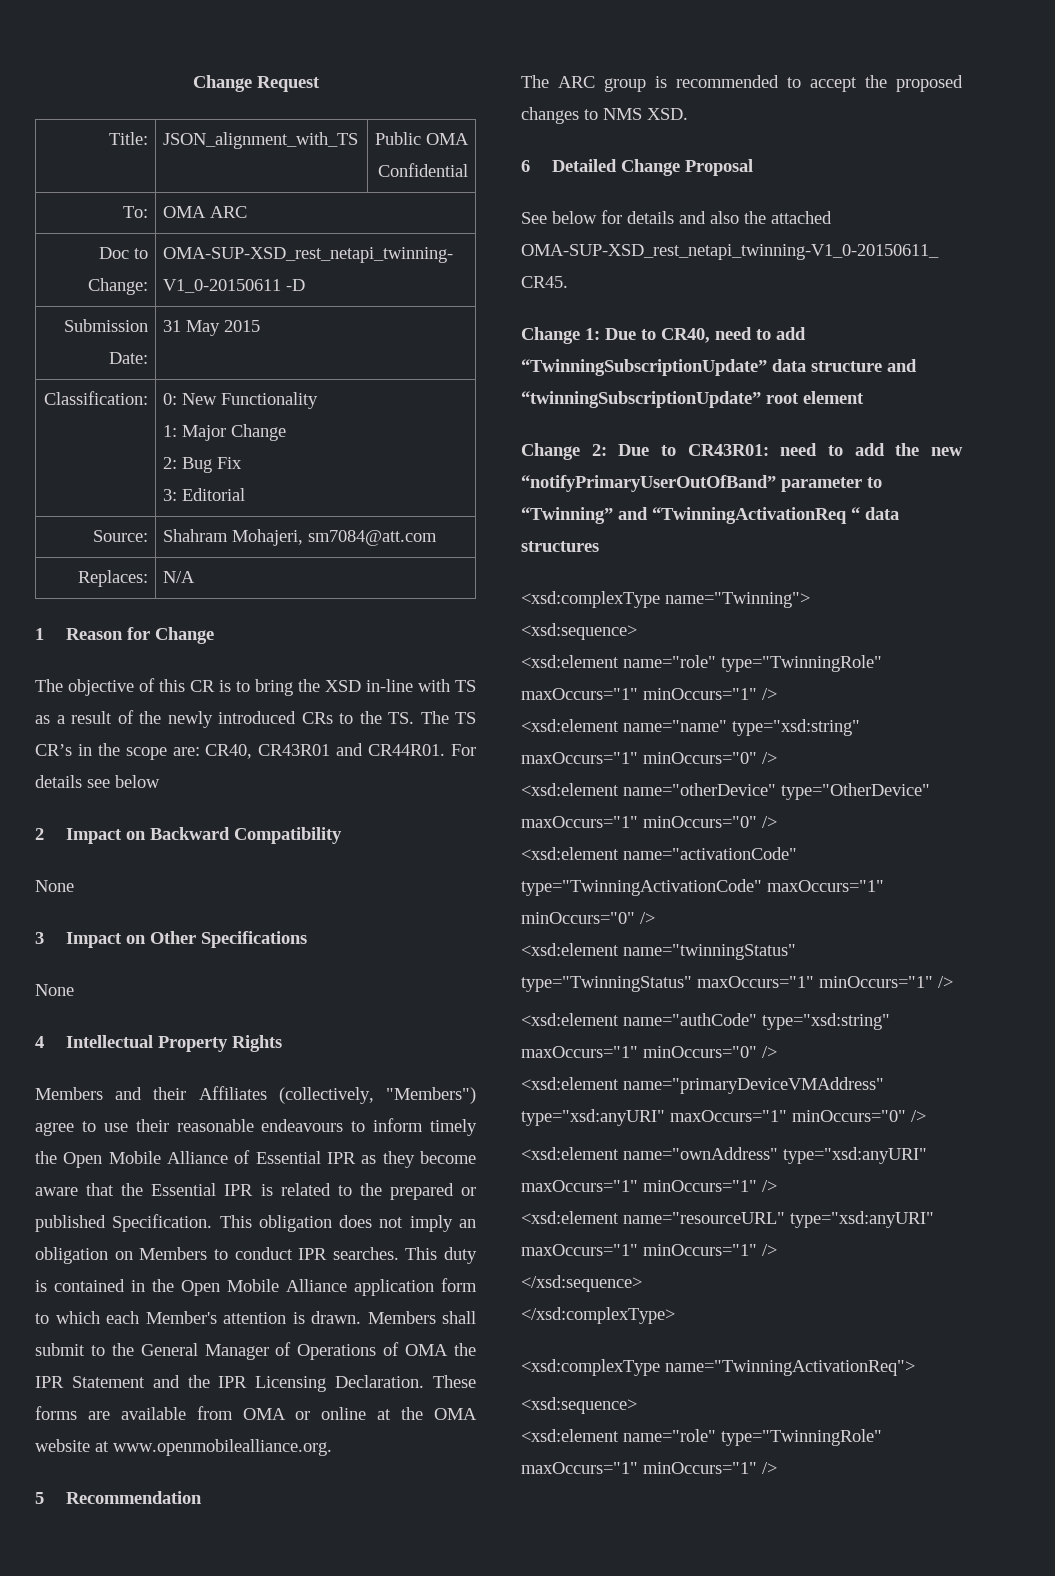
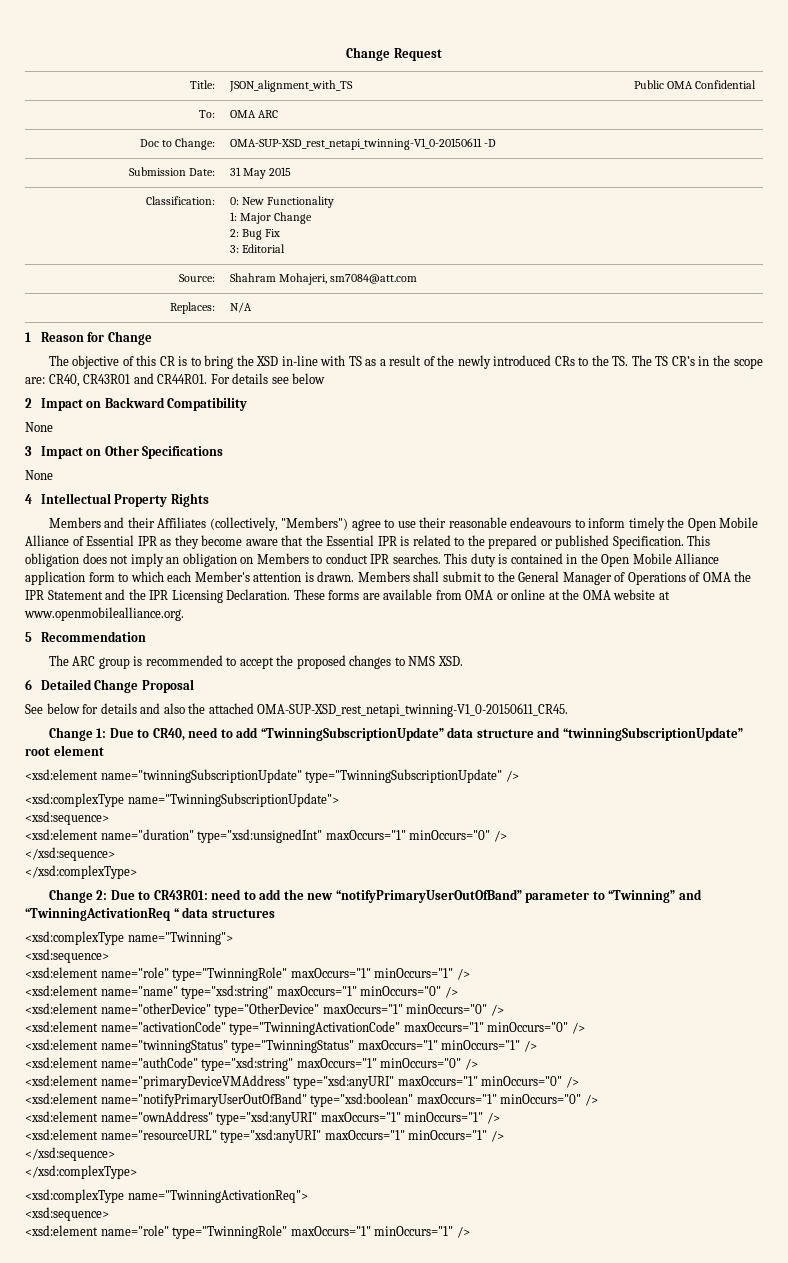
+ <xsd:element name="twinningSubscriptionUpdate" type="TwinningSubscriptionUpdate" />
+ <xsd:complexType name="TwinningSubscriptionUpdate">
+ <xsd:sequence>
+ <xsd:element name="duration" type="xsd:unsignedInt" maxOccurs="1" minOccurs="0" />
+ </xsd:sequence>
+ </xsd:complexType>
+ <xsd:element name="notifyPrimaryUserOutOfBand" type="xsd:boolean" maxOccurs="1" minOccurs="0" />

